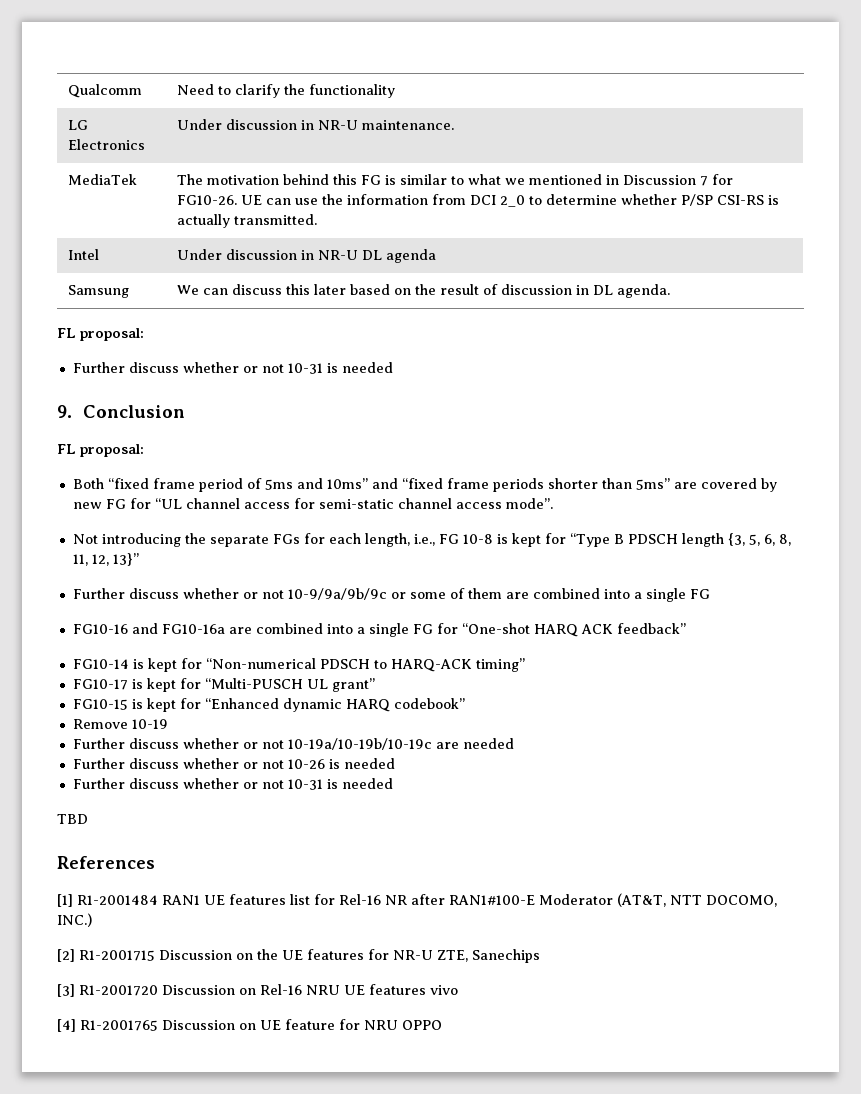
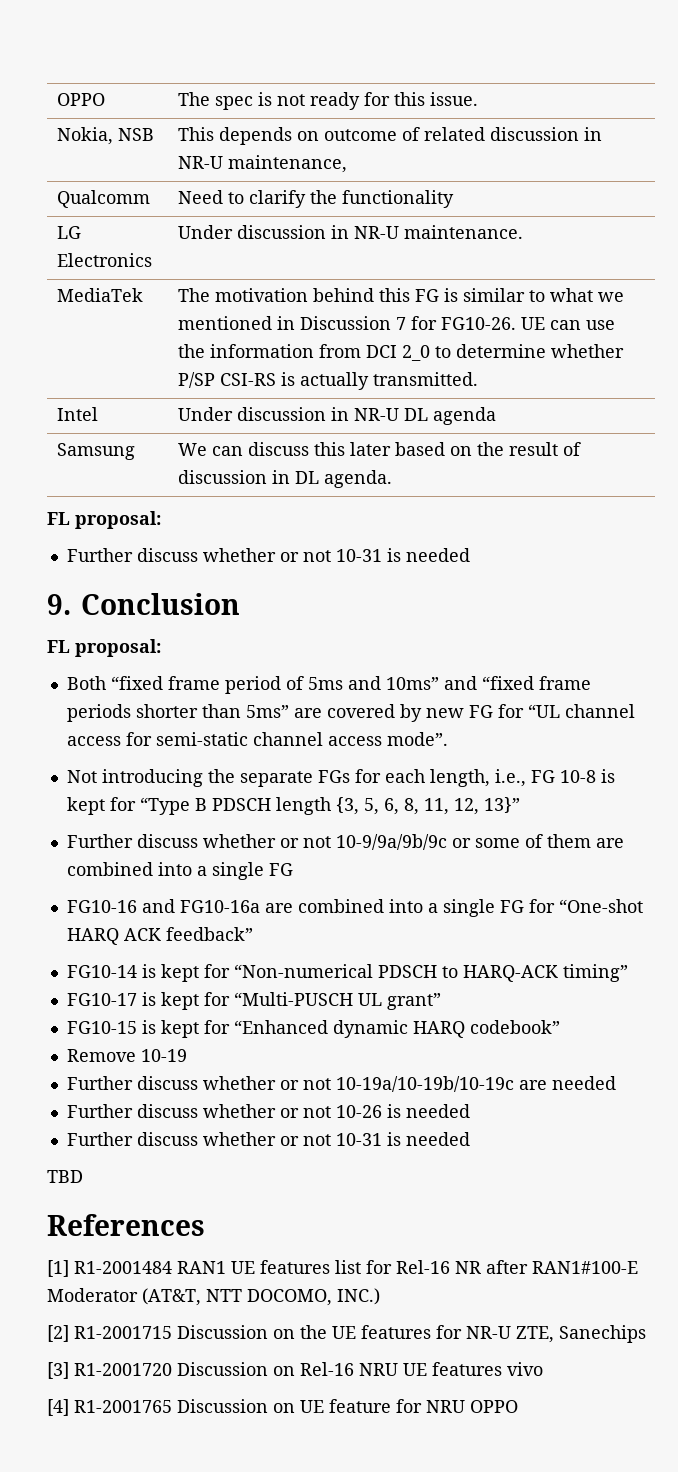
+ OPPO | The spec is not ready for this issue.
+ Nokia, NSB | This depends on outcome of related discussion in NR-U maintenance,

